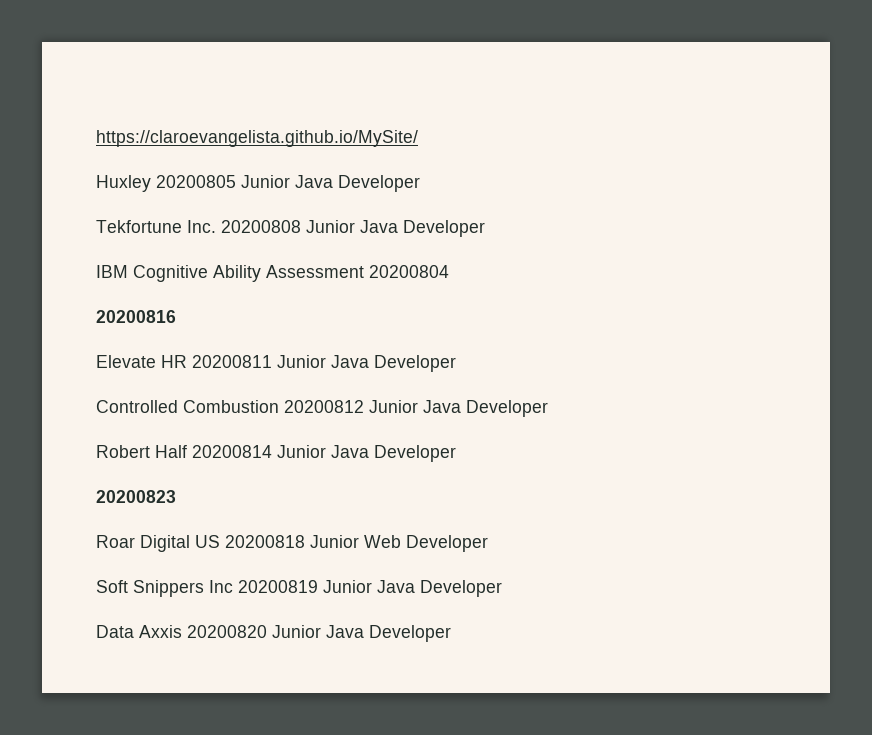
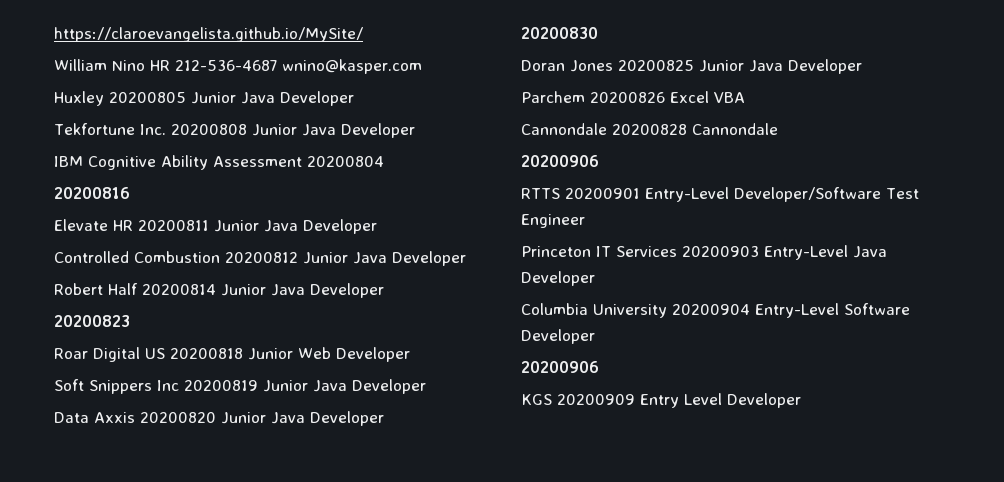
+ William Nino HR 212-536-4687 wnino@kasper.com
+ 20200830
+ Doran Jones 20200825 Junior Java Developer
+ Parchem 20200826 Excel VBA
+ Cannondale 20200828 Cannondale
+ 20200906
+ RTTS 20200901 Entry-Level Developer/Software Test Engineer
+ Princeton IT Services 20200903 Entry-Level Java Developer
+ Columbia University 20200904 Entry-Level Software Developer
+ 20200906
+ KGS 20200909 Entry Level Developer

